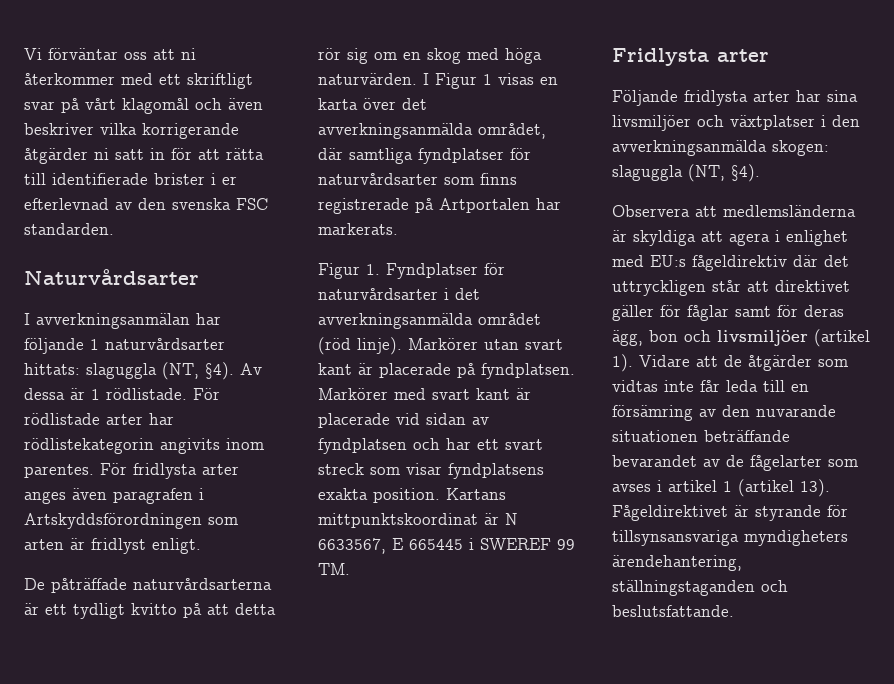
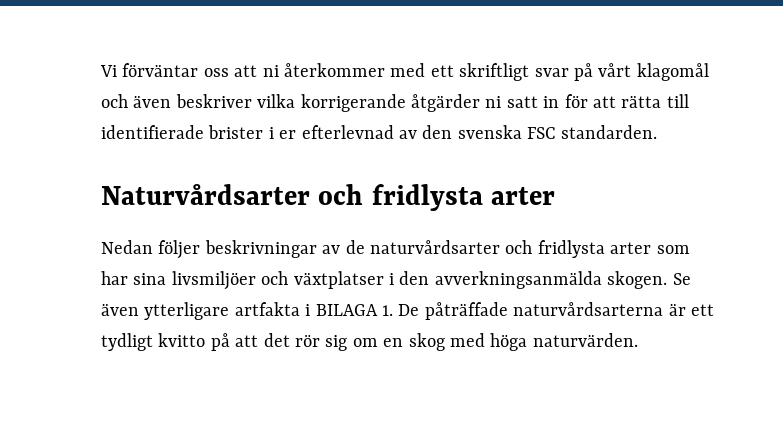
- Naturvårdsarter
- I avverkningsanmälan har följande 1 naturvårdsarter hittats: slaguggla (NT, §4). Av dessa är 1 rödlistade. För rödlistade arter har rödlistekategorin angivits inom parentes. För fridlysta arter anges även paragrafen i Artskyddsförordningen som arten är fridlyst enligt.
- De påträffade naturvårdsarterna är ett tydligt kvitto på att detta rör sig om en skog med höga naturvärden. I Figur 1 visas en karta över det avverkningsanmälda området, där samtliga fyndplatser för naturvårdsarter som finns registrerade på Artportalen har markerats.
- Figur 1. Fyndplatser för naturvårdsarter i det avverkningsanmälda området (röd linje). Markörer utan svart kant är placerade på fyndplatsen. Markörer med svart kant är placerade vid sidan av fyndplatsen och har ett svart streck som visar fyndplatsens exakta position. Kartans mittpunktskoordinat är N 6633567, E 665445 i SWEREF 99 TM.
- Fridlysta arter
- Följande fridlysta arter har sina livsmiljöer och växtplatser i den avverkningsanmälda skogen: slaguggla (NT, §4).
- Observera att medlemsländerna är skyldiga att agera i enlighet med EU:s fågeldirektiv där det uttryckligen står att direktivet gäller för fåglar samt för deras ägg, bon och livsmiljöer (artikel 1). Vidare att de åtgärder som vidtas inte får leda till en försämring av den nuvarande situationen beträffande bevarandet av de fågelarter som avses i artikel 1 (artikel 13). Fågeldirektivet är styrande för tillsynsansvariga myndigheters ärendehantering, ställningstaganden och beslutsfattande.
+ Naturvårdsarter och fridlysta arter
+ Nedan följer beskrivningar av de naturvårdsarter och fridlysta arter som har sina livsmiljöer och växtplatser i den avverkningsanmälda skogen. Se även ytterligare artfakta i BILAGA 1. De påträffade naturvårdsarterna är ett tydligt kvitto på att det rör sig om en skog med höga naturvärden.

